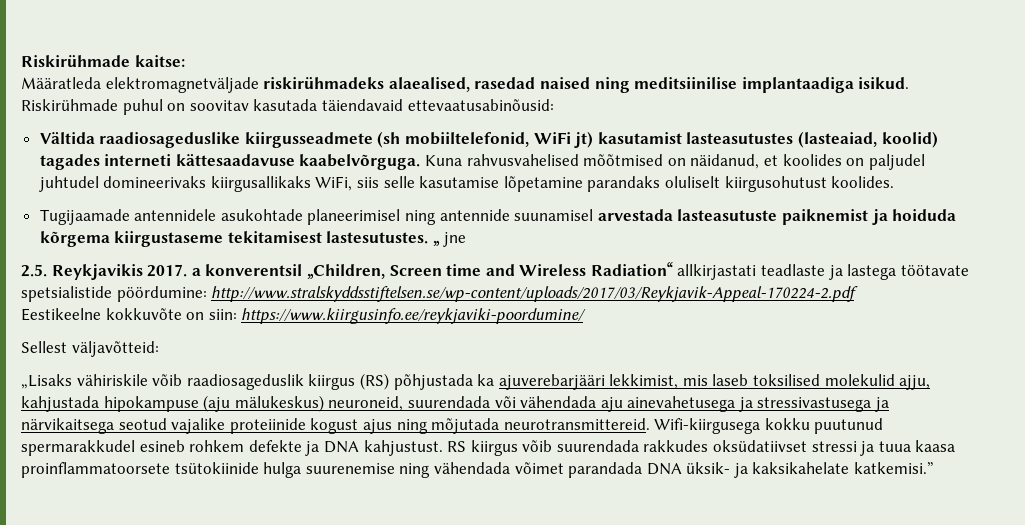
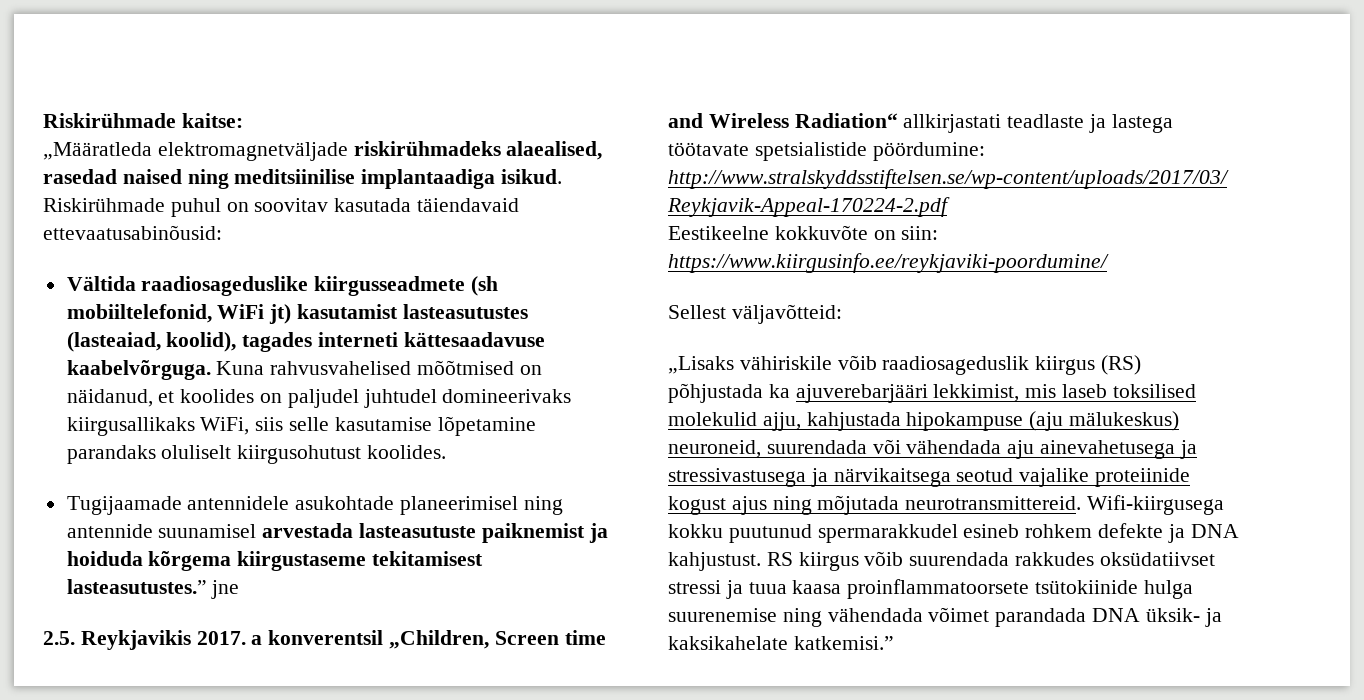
- Määratleda elektromagnetväljade riskirühmadeks alaealised, rasedad naised ning meditsiinilise implantaadiga isikud.
+ „Määratleda elektromagnetväljade riskirühmadeks alaealised, rasedad naised ning meditsiinilise implantaadiga isikud.
- Vältida raadiosageduslike kiirgusseadmete (sh mobiiltelefonid, WiFi jt) kasutamist lasteasutustes (lasteaiad, koolid) tagades interneti kättesaadavuse kaabelvõrguga.
+ Vältida raadiosageduslike kiirgusseadmete (sh mobiiltelefonid, WiFi jt) kasutamist lasteasutustes (lasteaiad, koolid), tagades interneti kättesaadavuse kaabelvõrguga.
- Tugijaamade antennidele asukohtade planeerimisel ning antennide suunamisel arvestada lasteasutuste paiknemist ja hoiduda kõrgema kiirgustaseme tekitamisest lastesutustes. „ jne
+ Tugijaamade antennidele asukohtade planeerimisel ning antennide suunamisel arvestada lasteasutuste paiknemist ja hoiduda kõrgema kiirgustaseme tekitamisest lasteasutustes.” jne

